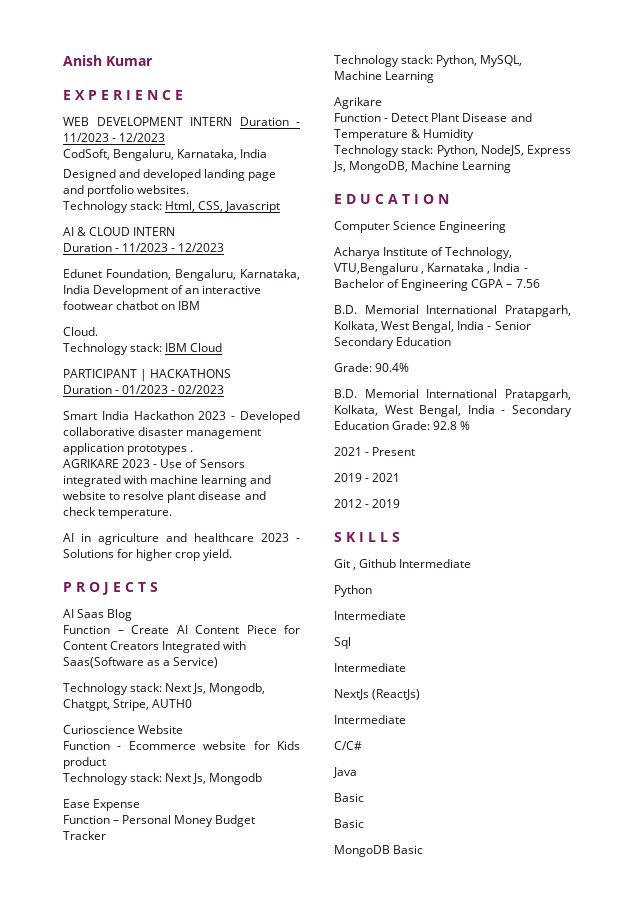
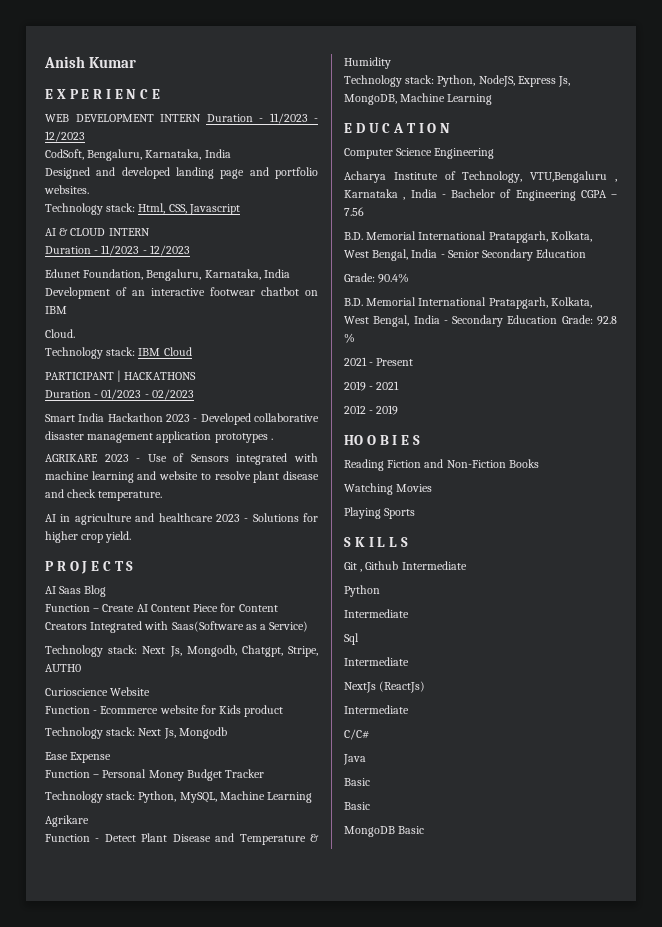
+ HO O B I E S
+ Reading Fiction and Non-Fiction Books
+ Watching Movies
+ Playing Sports

